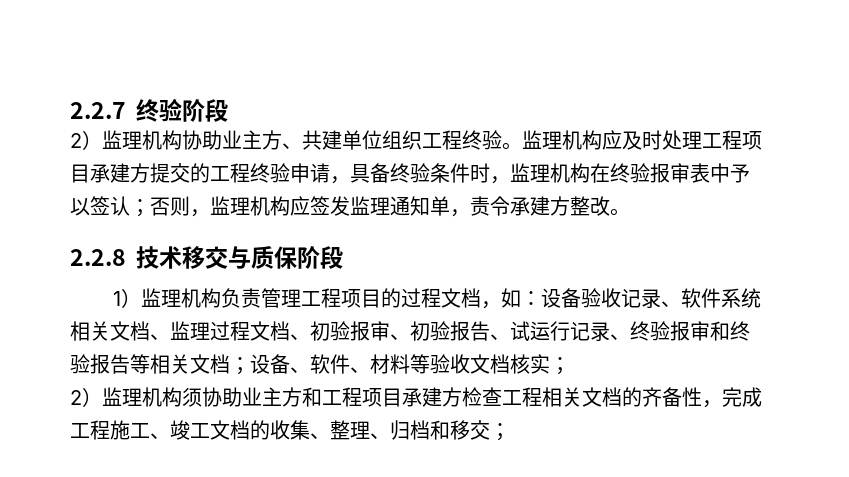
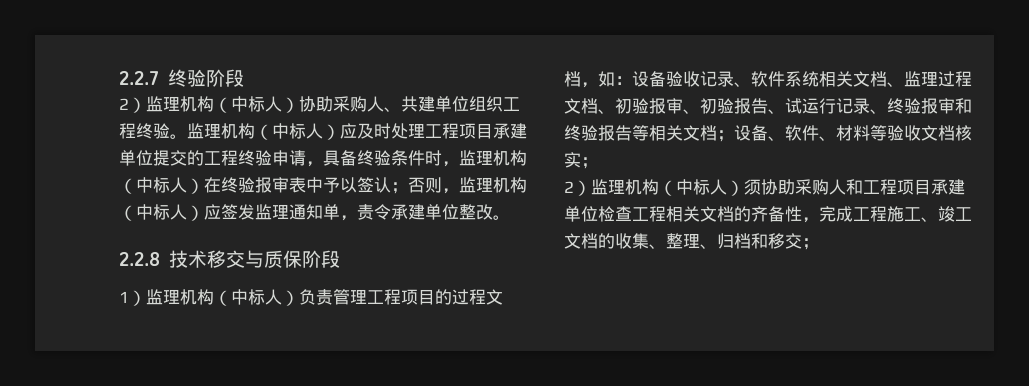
- 2）监理机构协助业主方、共建单位组织工程终验。
+ 2）监理机构（中标人）协助采购人、共建单位组织工程终验。
- 监理机构应及时处理工程项目承建方提交的工程终验申请，具备终验条件时，监理机构在终验报审表中予以签认；否则，监理机构应签发监理通知单，责令承建方整改。
+ 监理机构（中标人）应及时处理工程项目承建单位提交的工程终验申请，具备终验条件时，监理机构（中标人）在终验报审表中予以签认；否则，监理机构（中标人）应签发监理通知单，责令承建单位整改。
- 1）监理机构负责管理工程项目的过程文档，如：设备验收记录、软件系统相关文档、监理过程文档、初验报审、初验报告、试运行记录、终验报审和终验报告等相关文档；设备、软件、材料等验收文档核实；
+ 1）监理机构（中标人）负责管理工程项目的过程文档，如：设备验收记录、软件系统相关文档、监理过程文档、初验报审、初验报告、试运行记录、终验报审和终验报告等相关文档；设备、软件、材料等验收文档核实；
- 2）监理机构须协助业主方和工程项目承建方检查工程相关文档的齐备性，完成工程施工、竣工文档的收集、整理、归档和移交；
+ 2）监理机构（中标人）须协助采购人和工程项目承建单位检查工程相关文档的齐备性，完成工程施工、竣工文档的收集、整理、归档和移交；

